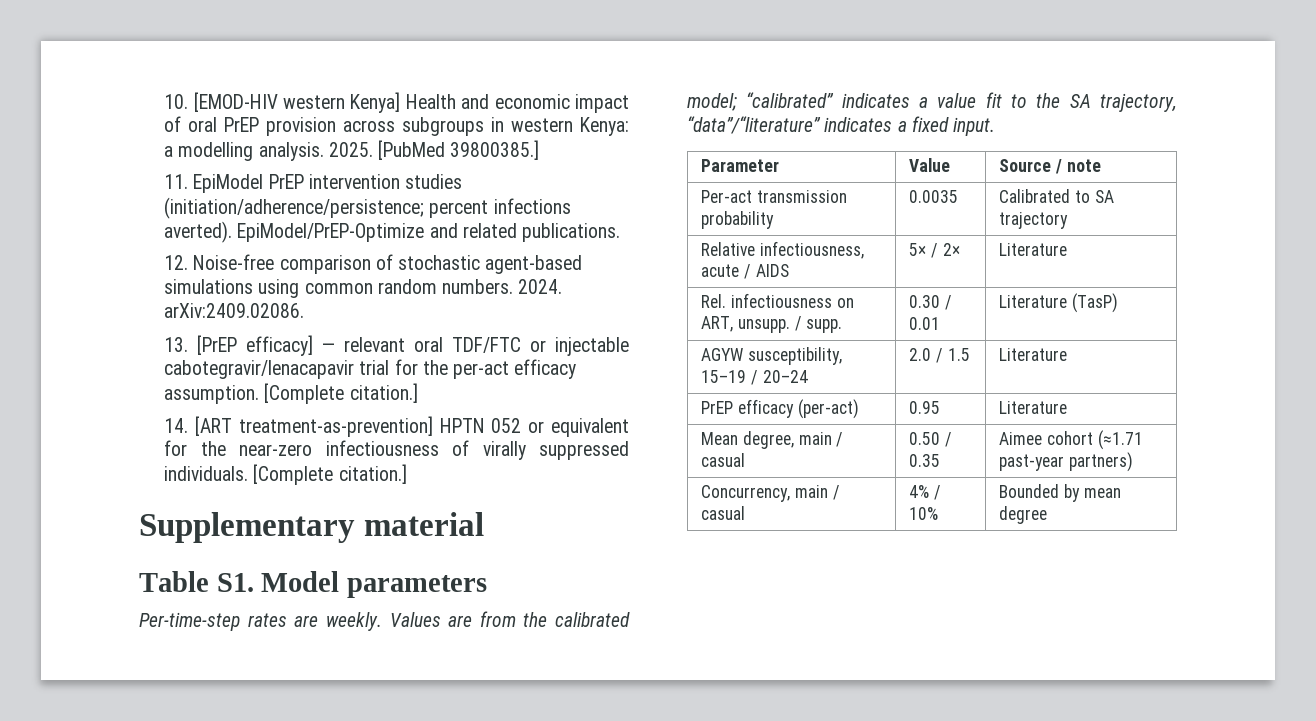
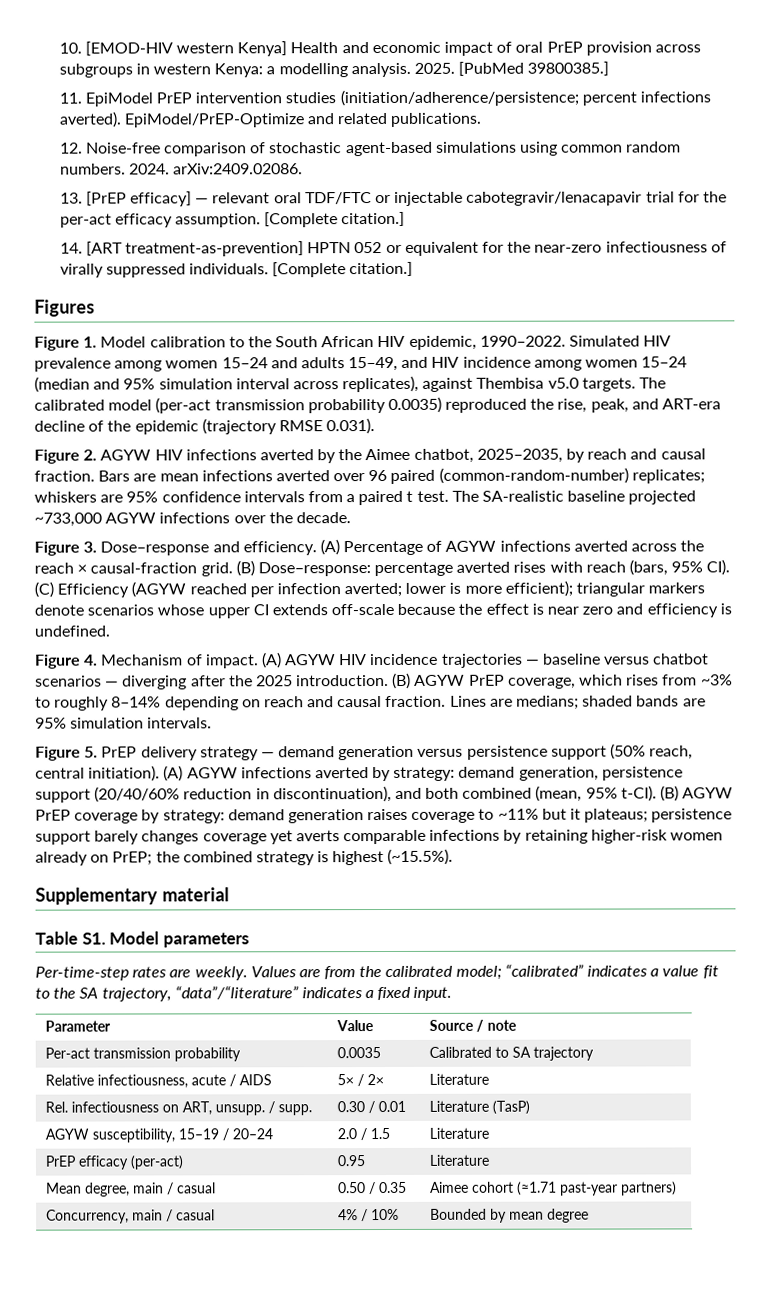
+ Figures
+ Figure 1. Model calibration to the South African HIV epidemic, 1990–2022. Simulated HIV prevalence among women 15–24 and adults 15–49, and HIV incidence among women 15–24 (median and 95% simulation interval across replicates), against Thembisa v5.0 targets. The calibrated model (per-act transmission probability 0.0035) reproduced the rise, peak, and ART-era decline of the epidemic (trajectory RMSE 0.031).
+ Figure 2. AGYW HIV infections averted by the Aimee chatbot, 2025–2035, by reach and causal fraction. Bars are mean infections averted over 96 paired (common-random-number) replicates; whiskers are 95% confidence intervals from a paired t test. The SA-realistic baseline projected ~733,000 AGYW infections over the decade.
+ Figure 3. Dose–response and efficiency. (A) Percentage of AGYW infections averted across the reach × causal-fraction grid. (B) Dose–response: percentage averted rises with reach (bars, 95% CI). (C) Efficiency (AGYW reached per infection averted; lower is more efficient); triangular markers denote scenarios whose upper CI extends off-scale because the effect is near zero and efficiency is undefined.
+ Figure 4. Mechanism of impact. (A) AGYW HIV incidence trajectories — baseline versus chatbot scenarios — diverging after the 2025 introduction. (B) AGYW PrEP coverage, which rises from ~3% to roughly 8–14% depending on reach and causal fraction. Lines are medians; shaded bands are 95% simulation intervals.
+ Figure 5. PrEP delivery strategy — demand generation versus persistence support (50% reach, central initiation). (A) AGYW infections averted by strategy: demand generation, persistence support (20/40/60% reduction in discontinuation), and both combined (mean, 95% t-CI). (B) AGYW PrEP coverage by strategy: demand generation raises coverage to ~11% but it plateaus; persistence support barely changes coverage yet averts comparable infections by retaining higher-risk women already on PrEP; the combined strategy is highest (~15.5%).

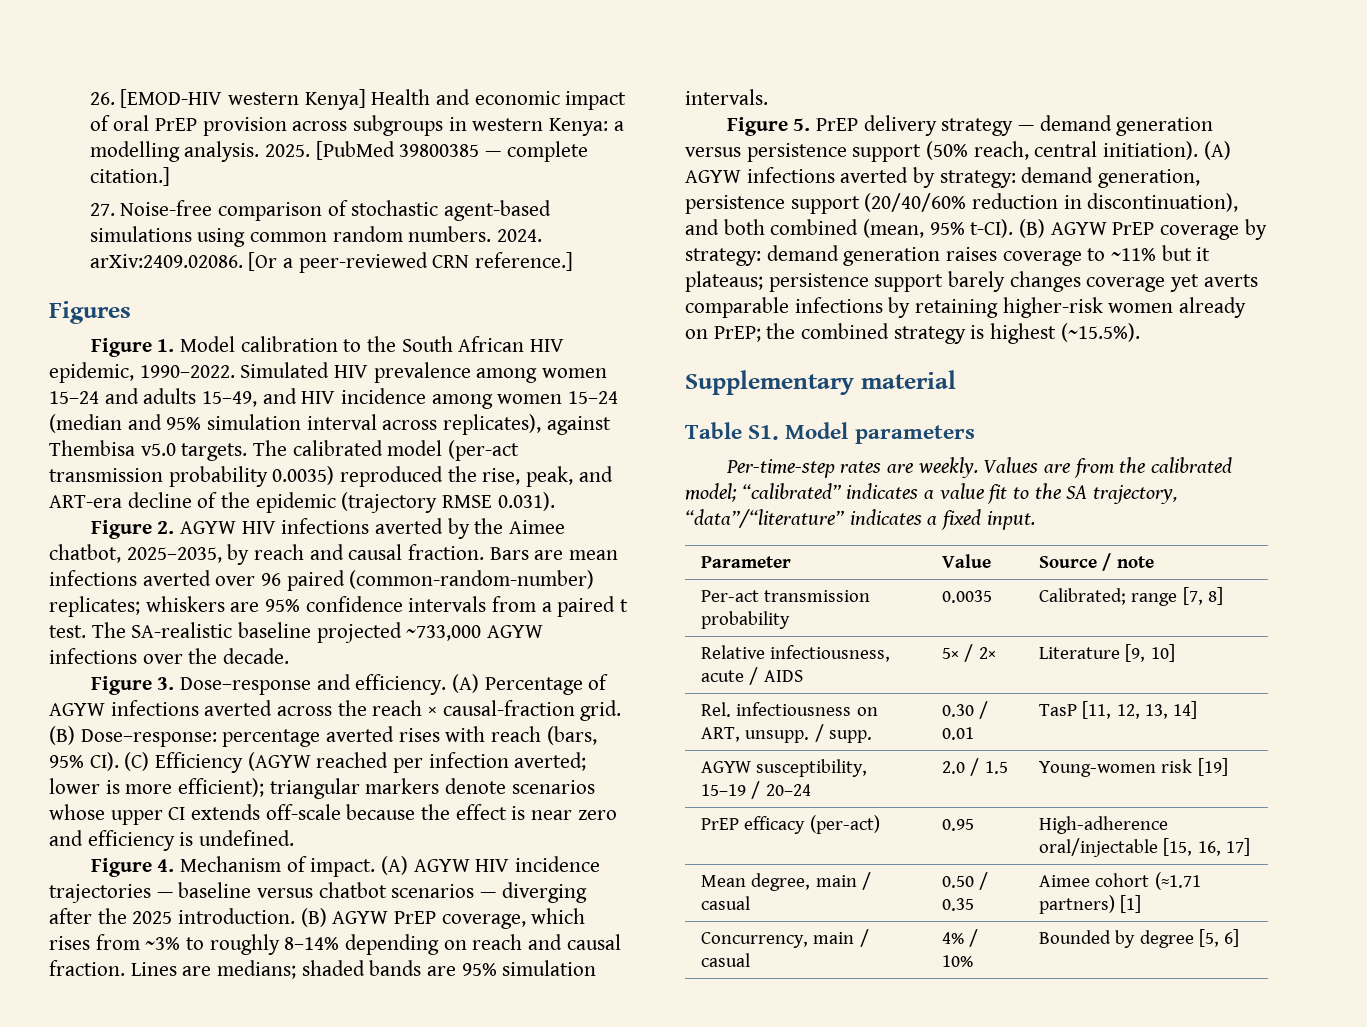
- 10. [EMOD-HIV western Kenya] Health and economic impact of oral PrEP provision across subgroups in western Kenya: a modelling analysis.
+ 26. [EMOD-HIV western Kenya] Health and economic impact of oral PrEP provision across subgroups in western Kenya: a modelling analysis.
- [PubMed 39800385.]
- 11. EpiModel PrEP intervention studies (initiation/adherence/persistence; percent infections averted). EpiModel/PrEP-Optimize and related publications.
- 12. Noise-free comparison of stochastic agent-based simulations using common random numbers.
+ [PubMed 39800385 — complete citation.]
+ 27. Noise-free comparison of stochastic agent-based simulations using common random numbers.
- 2024. arXiv:2409.02086.
- 13. [PrEP efficacy] — relevant oral TDF/FTC or injectable cabotegravir/lenacapavir trial for the per-act efficacy assumption. [Complete citation.]
- 14. [ART treatment-as-prevention] HPTN 052 or equivalent for the near-zero infectiousness of virally suppressed individuals. [Complete citation.]
+ 2024. arXiv:2409.02086. [Or a peer-reviewed CRN reference.]
- Per-act transmission probability | 0.0035 | Calibrated to SA trajectory
+ Per-act transmission probability | 0.0035 | Calibrated; range [7, 8]
- Relative infectiousness, acute / AIDS | 5× / 2× | Literature
+ Relative infectiousness, acute / AIDS | 5× / 2× | Literature [9, 10]
- Rel. infectiousness on ART, unsupp. / supp. | 0.30 / 0.01 | Literature (TasP)
+ Rel. infectiousness on ART, unsupp. / supp. | 0.30 / 0.01 | TasP [11, 12, 13, 14]
- AGYW susceptibility, 15–19 / 20–24 | 2.0 / 1.5 | Literature
+ AGYW susceptibility, 15–19 / 20–24 | 2.0 / 1.5 | Young-women risk [19]
- PrEP efficacy (per-act) | 0.95 | Literature
+ PrEP efficacy (per-act) | 0.95 | High-adherence oral/injectable [15, 16, 17]
- Mean degree, main / casual | 0.50 / 0.35 | Aimee cohort (≈1.71 past-year partners)
+ Mean degree, main / casual | 0.50 / 0.35 | Aimee cohort (≈1.71 partners) [1]
- Concurrency, main / casual | 4% / 10% | Bounded by mean degree
+ Concurrency, main / casual | 4% / 10% | Bounded by degree [5, 6]

